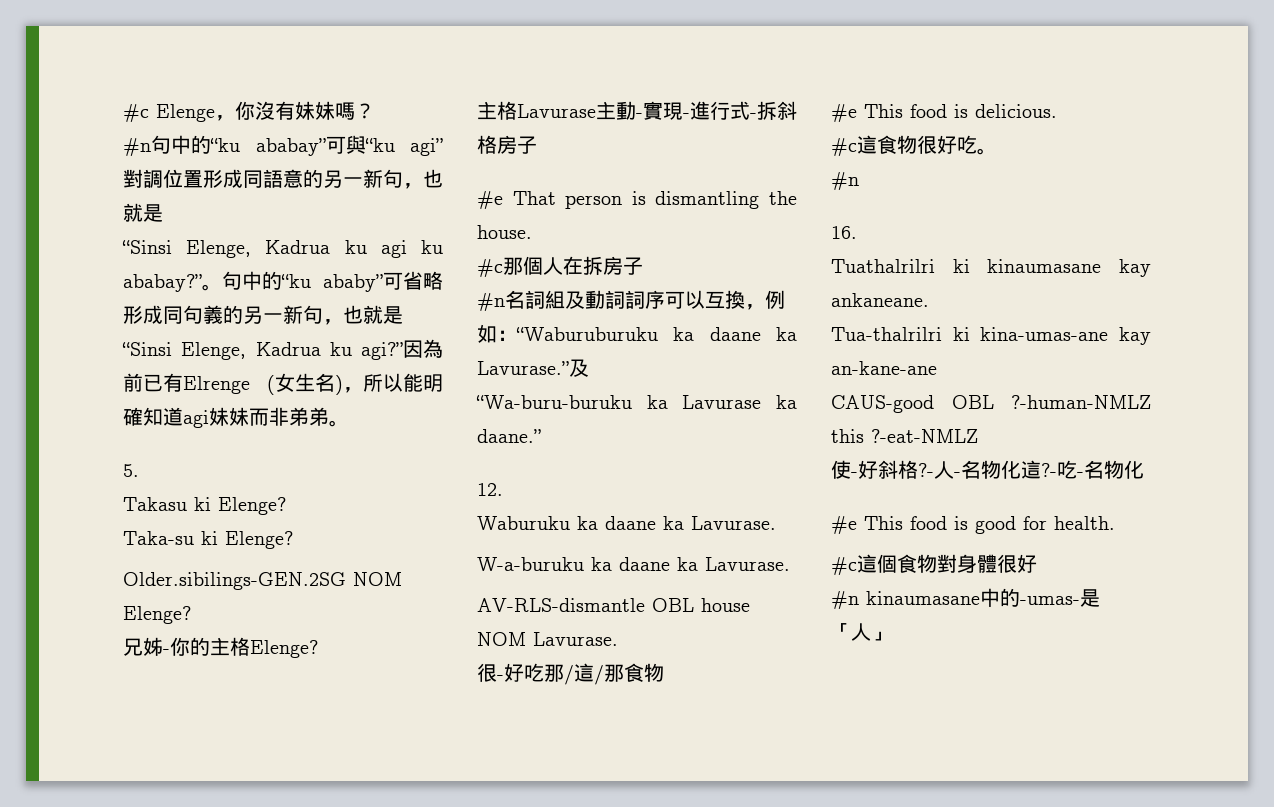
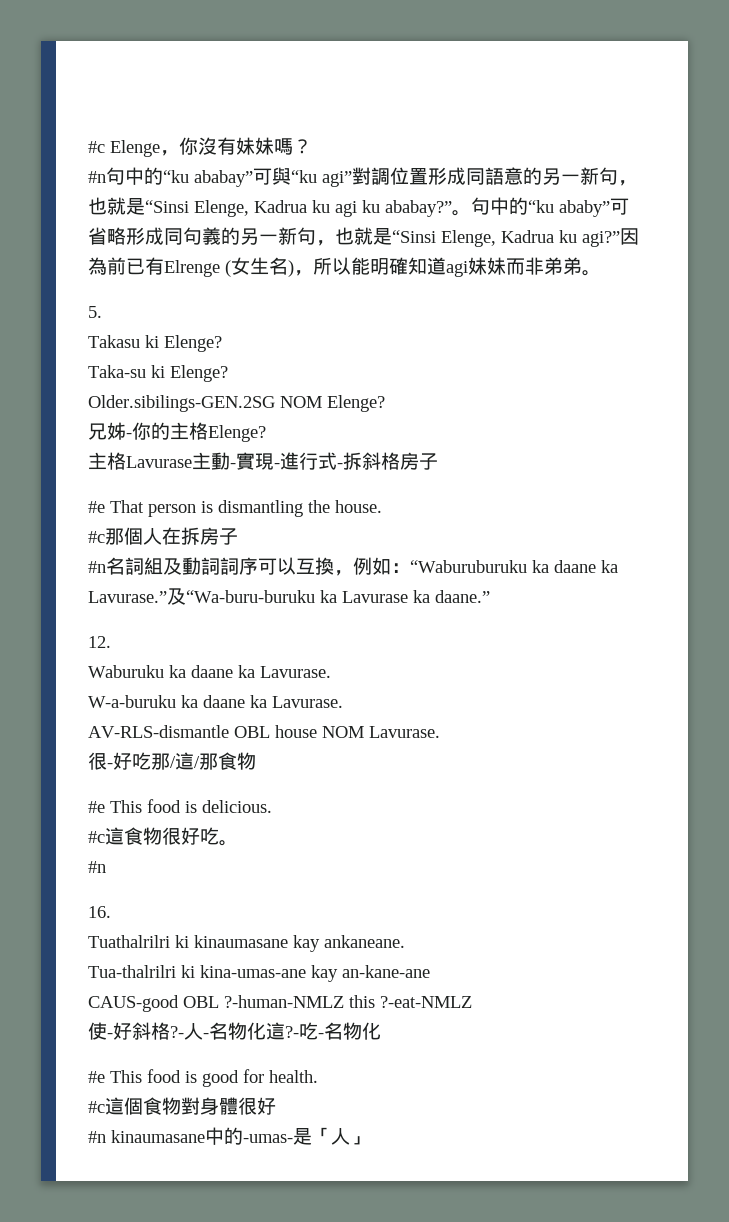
- #n句中的“ku ababay”可與“ku agi”對調位置形成同語意的另一新句，也就是
- “Sinsi Elenge, Kadrua ku agi ku ababay?”
+ #n句中的“ku ababay”可與“ku agi”對調位置形成同語意的另一新句，也就是“Sinsi Elenge, Kadrua ku agi ku ababay?”
- #n名詞組及動詞詞序可以互換，例如：“Waburuburuku ka daane ka Lavurase.”及
- “Wa-buru-buruku ka Lavurase ka daane.”
+ #n名詞組及動詞詞序可以互換，例如：“Waburuburuku ka daane ka Lavurase.”及“Wa-buru-buruku ka Lavurase ka daane.”

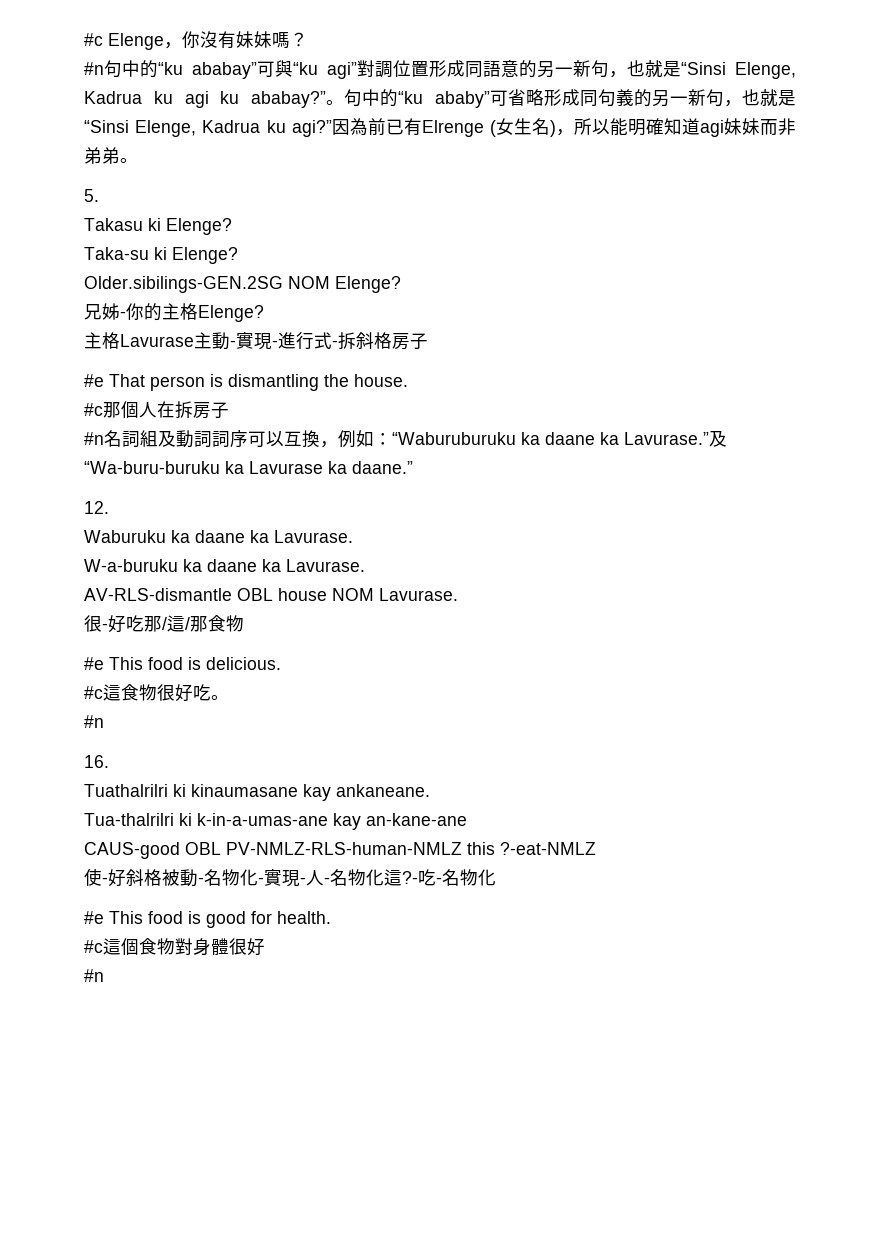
- Tua-thalrilri ki kina-umas-ane kay an-kane-ane
+ Tua-thalrilri ki k-in-a-umas-ane kay an-kane-ane
- CAUS-good OBL ?-human-NMLZ this ?-eat-NMLZ
+ CAUS-good OBL PV-NMLZ-RLS-human-NMLZ this ?-eat-NMLZ
- 使-好斜格?-人-名物化這?-吃-名物化
+ 使-好斜格被動-名物化-實現-人-名物化這?-吃-名物化
  #c這個食物對身體很好
- #n kinaumasane中的-umas-是「人」
+ #n

